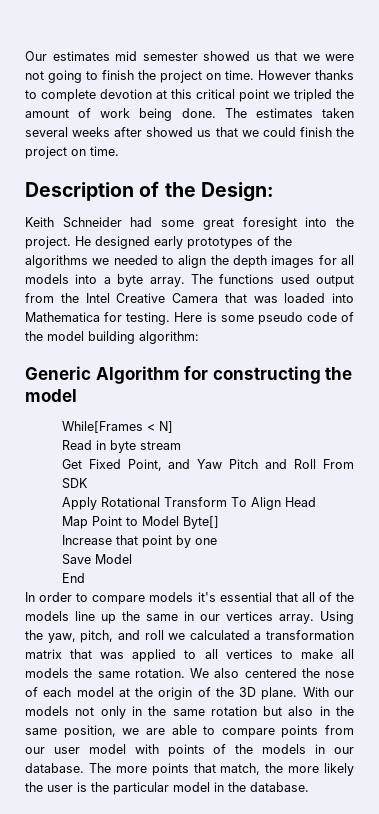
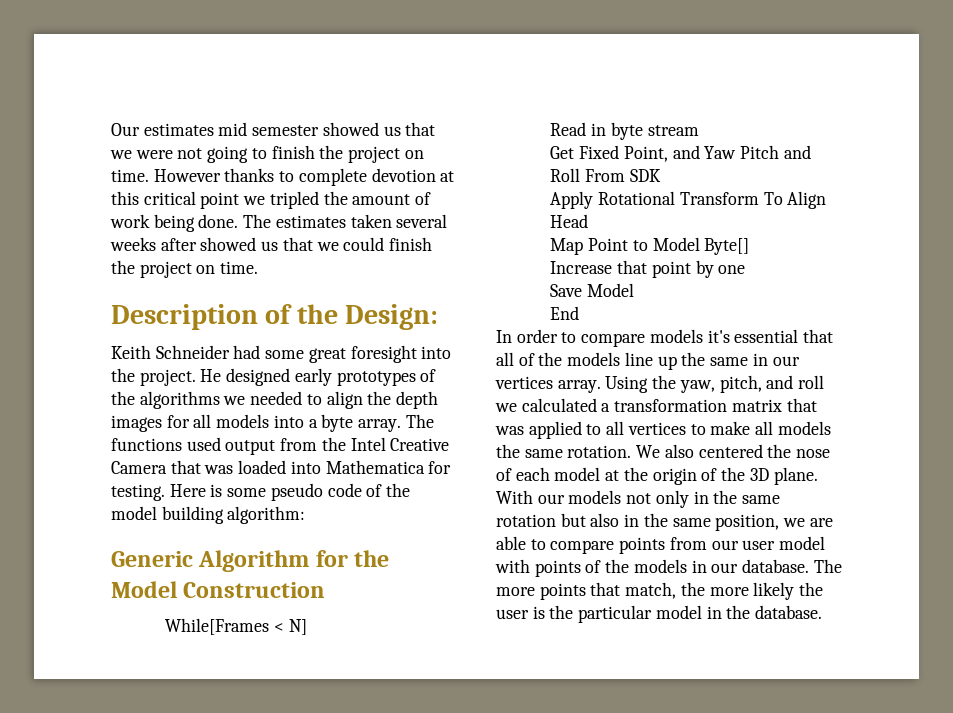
- Generic Algorithm for constructing the model
+ Generic Algorithm for the Model Construction

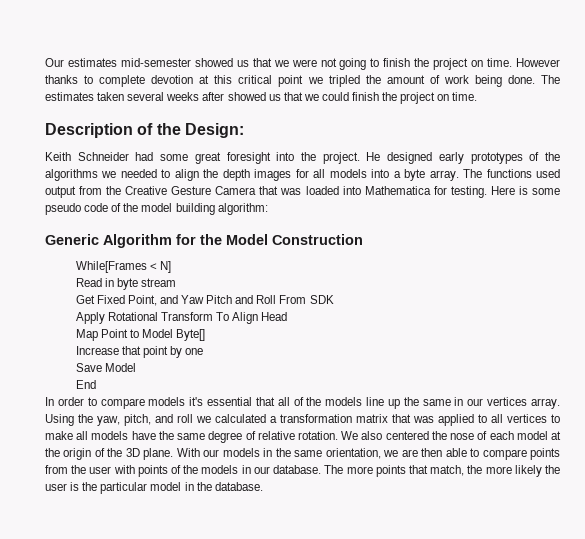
- Our estimates mid semester showed us that we were not going to finish the project on time.
+ Our estimates mid-semester showed us that we were not going to finish the project on time.
- The functions used output from the Intel Creative Camera that was loaded into Mathematica for testing.
+ The functions used output from the Creative Gesture Camera that was loaded into Mathematica for testing.
- Using the yaw, pitch, and roll we calculated a transformation matrix that was applied to all vertices to make all models the same rotation.
+ Using the yaw, pitch, and roll we calculated a transformation matrix that was applied to all vertices to make all models have the same degree of relative rotation.
- With our models not only in the same rotation but also in the same position, we are able to compare points from our user model with points of the models in our database.
+ With our models in the same orientation, we are then able to compare points from the user with points of the models in our database.

